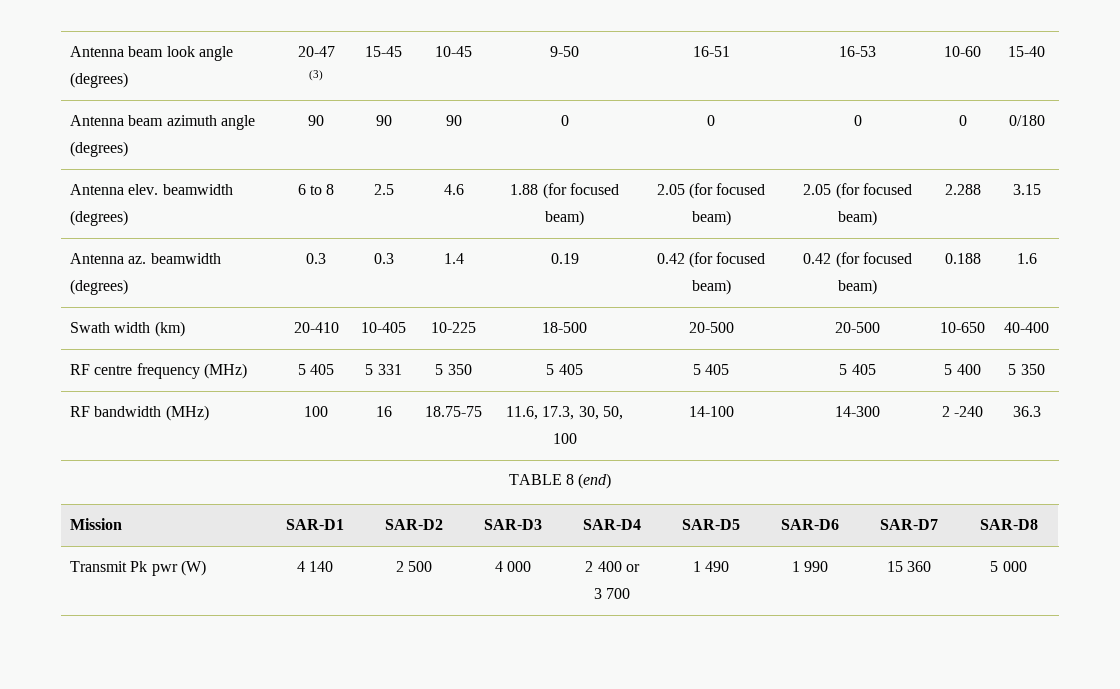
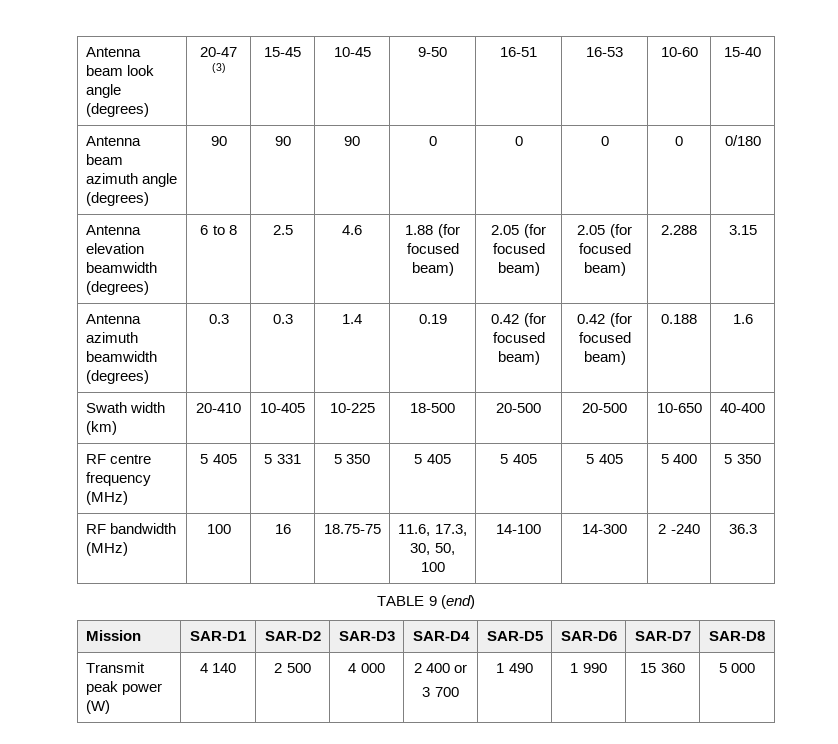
- Antenna elev. beamwidth (degrees) | 6 to 8 | 2.5 | 4.6 | 1.88 (for focused beam) | 2.05 (for focused beam) | 2.05 (for focused beam) | 2.288 | 3.15
+ Antenna elevation beamwidth (degrees) | 6 to 8 | 2.5 | 4.6 | 1.88 (for focused beam) | 2.05 (for focused beam) | 2.05 (for focused beam) | 2.288 | 3.15
- Antenna az. beamwidth (degrees) | 0.3 | 0.3 | 1.4 | 0.19 | 0.42 (for focused beam) | 0.42 (for focused beam) | 0.188 | 1.6
+ Antenna azimuth beamwidth (degrees) | 0.3 | 0.3 | 1.4 | 0.19 | 0.42 (for focused beam) | 0.42 (for focused beam) | 0.188 | 1.6
- TABLE 8 (end)
+ TABLE 9 (end)
- Transmit Pk pwr (W) | 4 140 | 2 500 | 4 000 | 2 400 or
+ Transmit peak power (W) | 4 140 | 2 500 | 4 000 | 2 400 or

